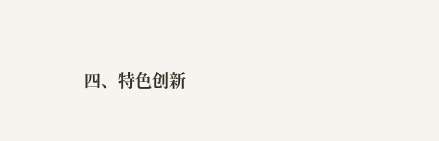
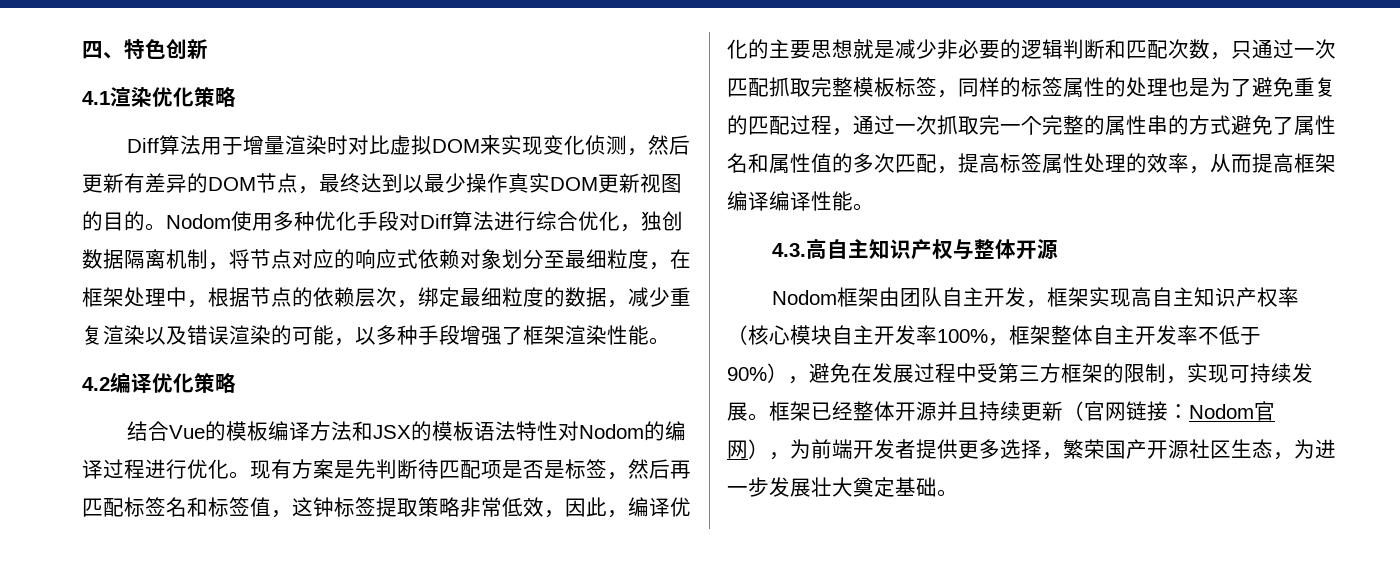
+ 4.1渲染优化策略
+ Diff算法用于增量渲染时对比虚拟DOM来实现变化侦测，然后更新有差异的DOM节点，最终达到以最少操作真实DOM更新视图的目的。Nodom使用多种优化手段对Diff算法进行综合优化，独创数据隔离机制，将节点对应的响应式依赖对象划分至最细粒度，在框架处理中，根据节点的依赖层次，绑定最细粒度的数据，减少重复渲染以及错误渲染的可能，以多种手段增强了框架渲染性能。
+ 4.2编译优化策略
+ 结合Vue的模板编译方法和JSX的模板语法特性对Nodom的编译过程进行优化。现有方案是先判断待匹配项是否是标签，然后再匹配标签名和标签值，这钟标签提取策略非常低效，因此，编译优化的主要思想就是减少非必要的逻辑判断和匹配次数，只通过一次匹配抓取完整模板标签，同样的标签属性的处理也是为了避免重复的匹配过程，通过一次抓取完一个完整的属性串的方式避免了属性名和属性值的多次匹配，提高标签属性处理的效率，从而提高框架编译编译性能。
+ 4.3.高自主知识产权与整体开源
+ Nodom框架由团队自主开发，框架实现高自主知识产权率（核心模块自主开发率100%，框架整体自主开发率不低于90%），避免在发展过程中受第三方框架的限制，实现可持续发展。框架已经整体开源并且持续更新（官网链接：Nodom官网），为前端开发者提供更多选择，繁荣国产开源社区生态，为进一步发展壮大奠定基础。

